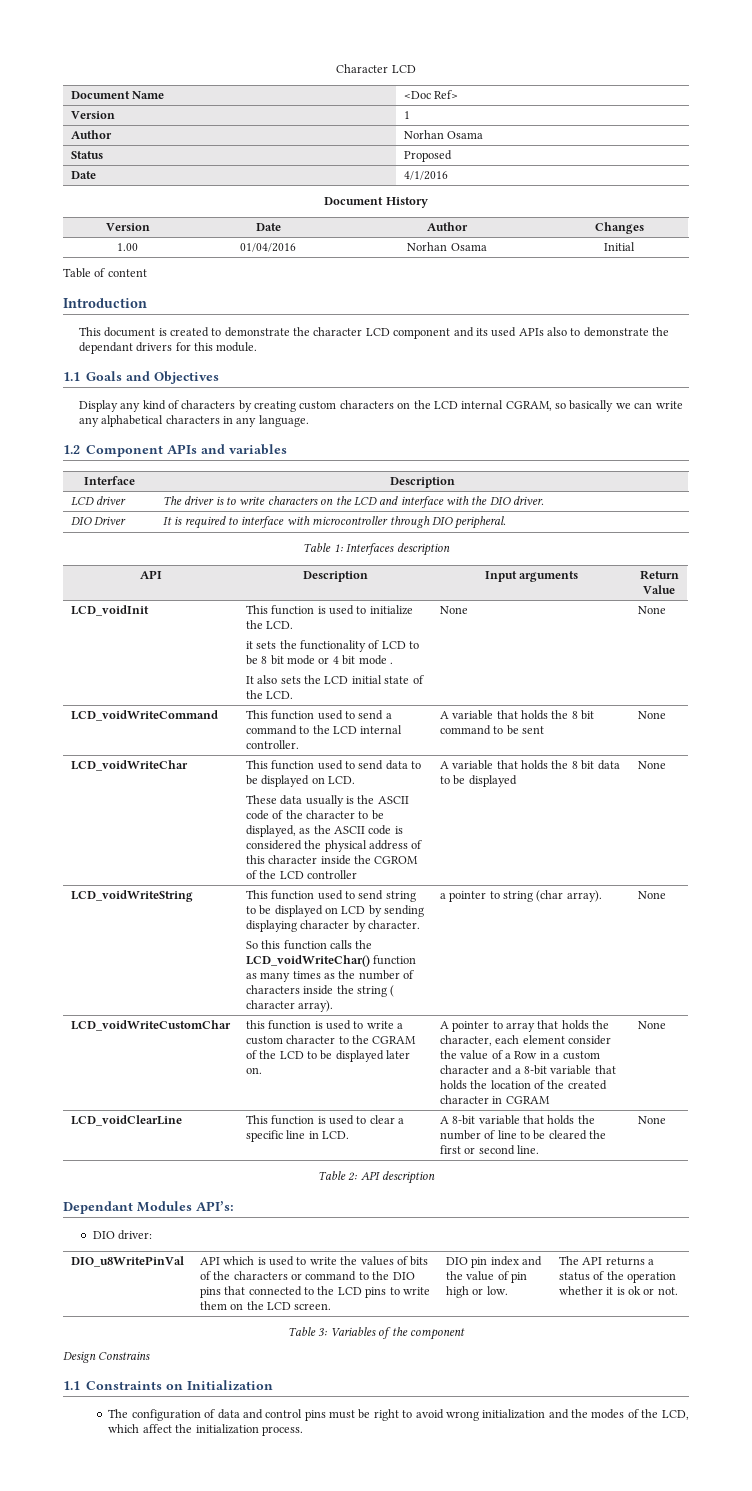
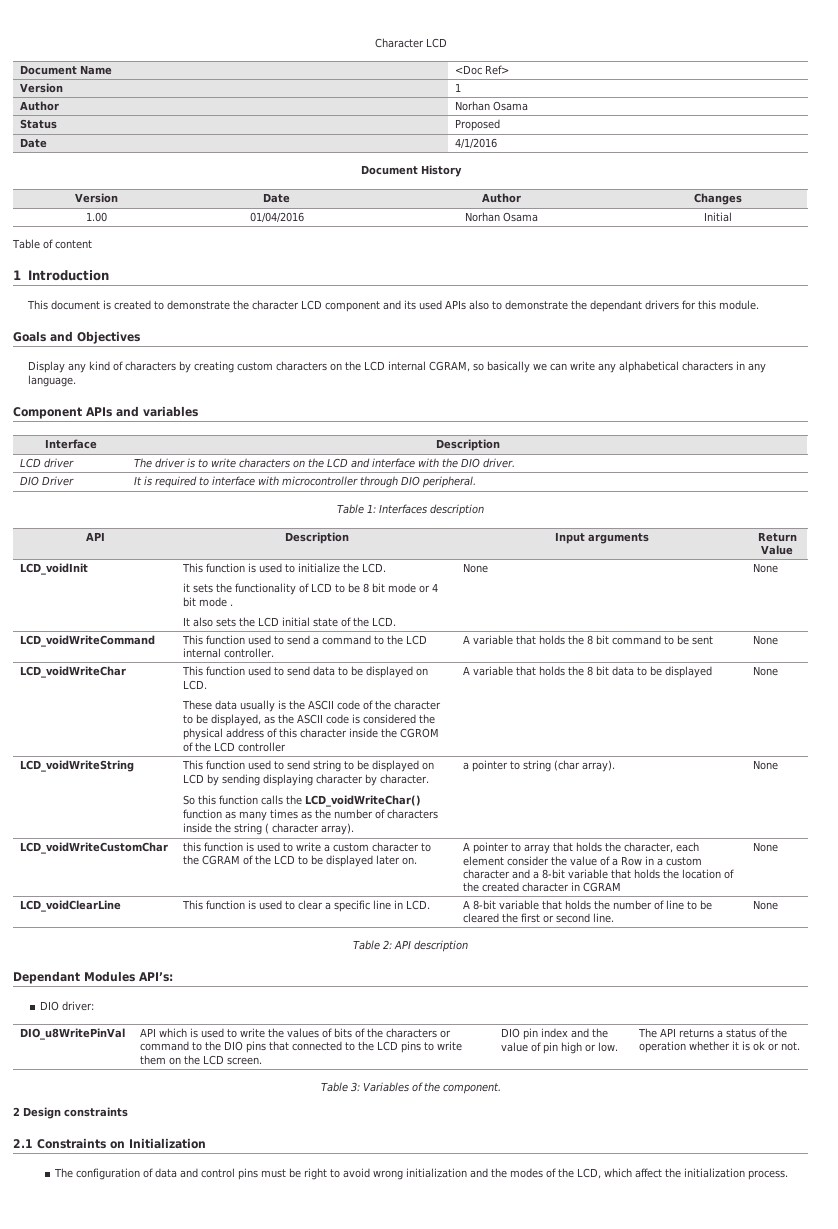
- Introduction
+ 1 Introduction
- 1.1 Goals and Objectives
+ Goals and Objectives
- 1.2 Component APIs and variables
+ Component APIs and variables
- Table 3: Variables of the component
- Design Constrains
- 1.1 Constraints on Initialization
+ Table 3: Variables of the component.
+ 2 Design constraints
+ 2.1 Constraints on Initialization

